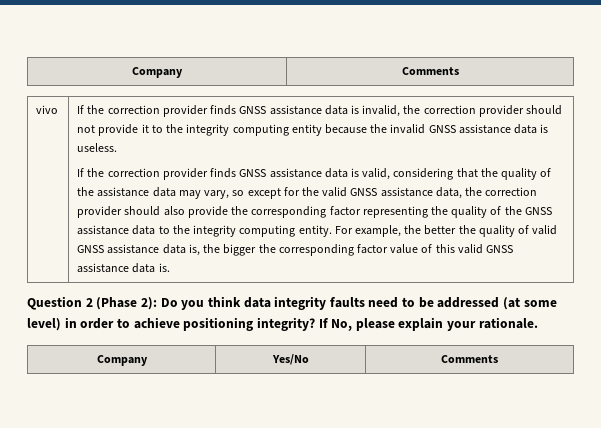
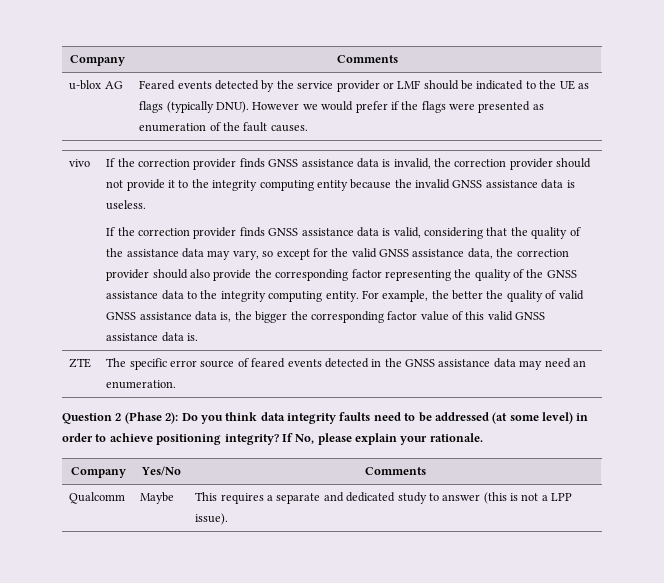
+ u-blox AG | Feared events detected by the service provider or LMF should be indicated to the UE as flags (typically DNU). However we would prefer if the flags were presented as enumeration of the fault causes.
+ ZTE | The specific error source of feared events detected in the GNSS assistance data may need an enumeration.
+ Qualcomm | Maybe | This requires a separate and dedicated study to answer (this is not a LPP issue).

